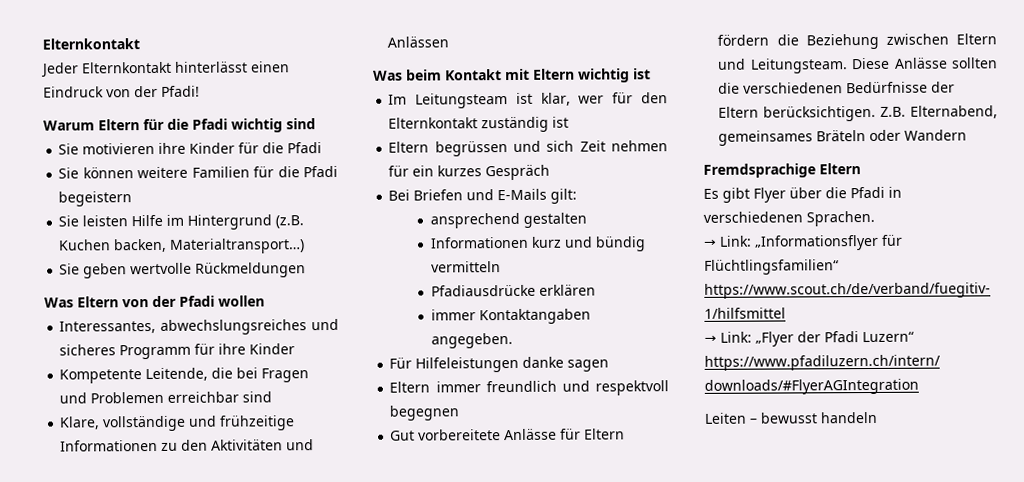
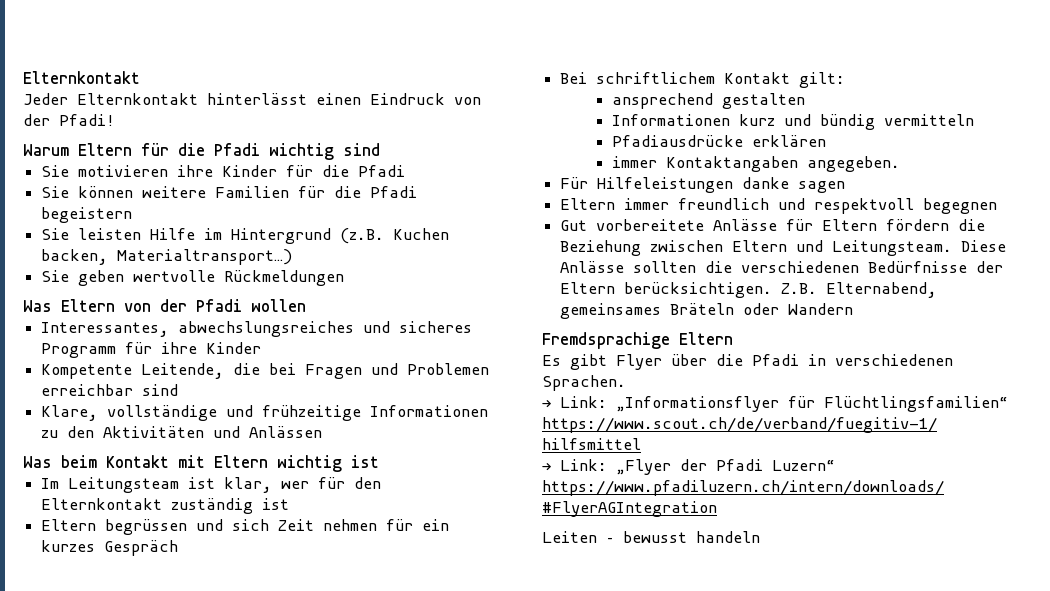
- Bei Briefen und E-Mails gilt:
+ Bei schriftlichem Kontakt gilt:

